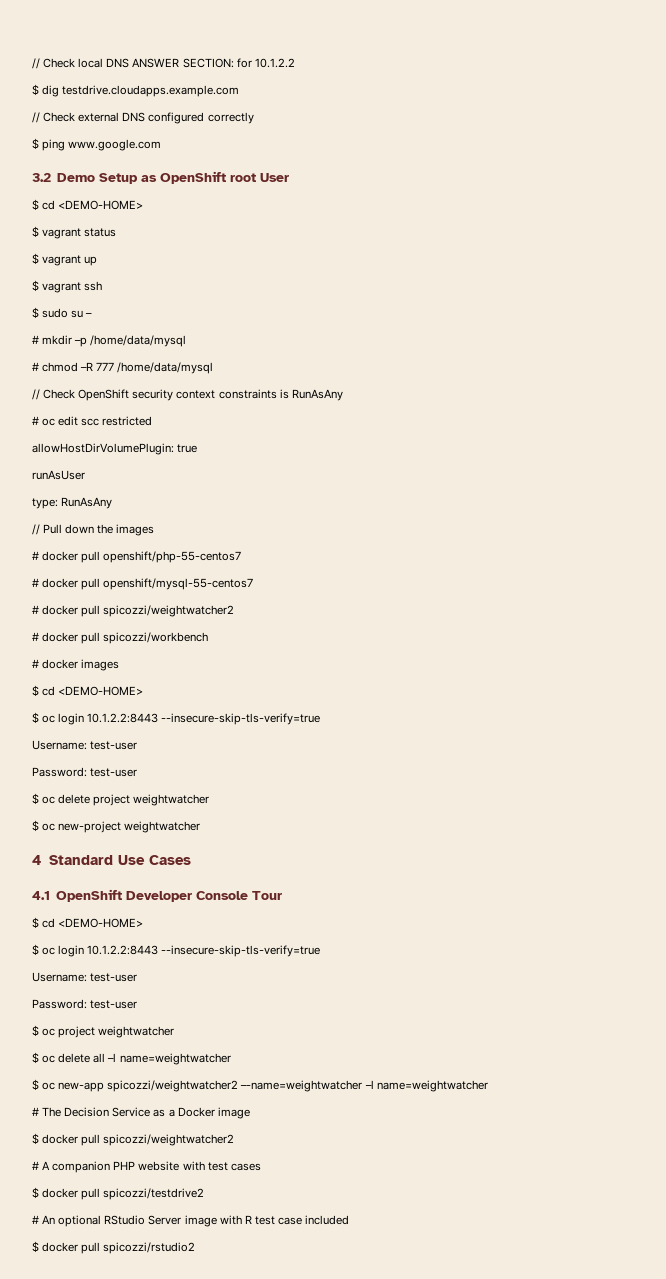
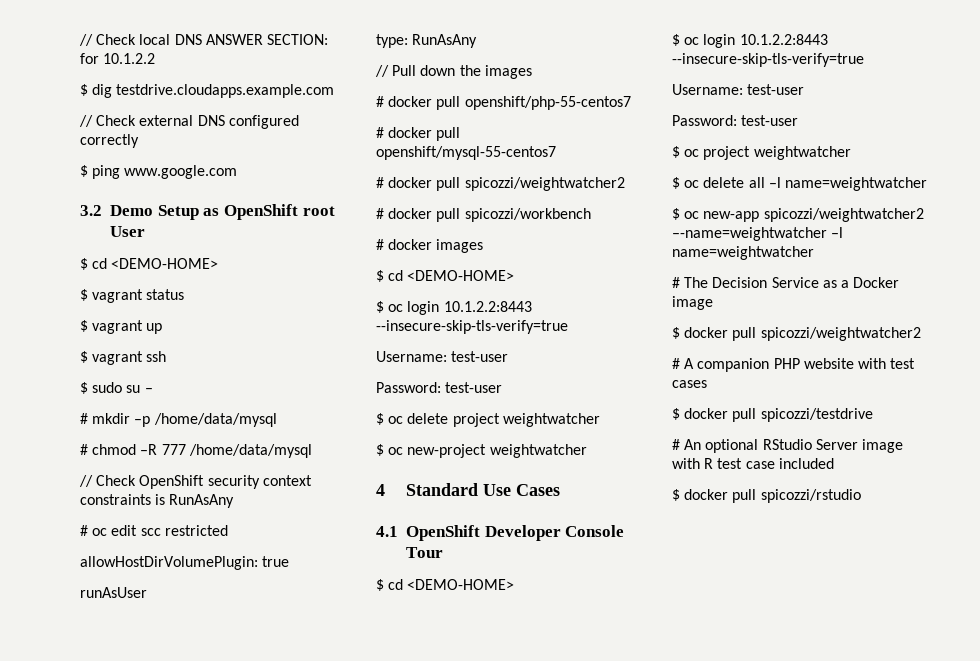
- $ docker pull spicozzi/testdrive2
+ $ docker pull spicozzi/testdrive
- $ docker pull spicozzi/rstudio2
+ $ docker pull spicozzi/rstudio

